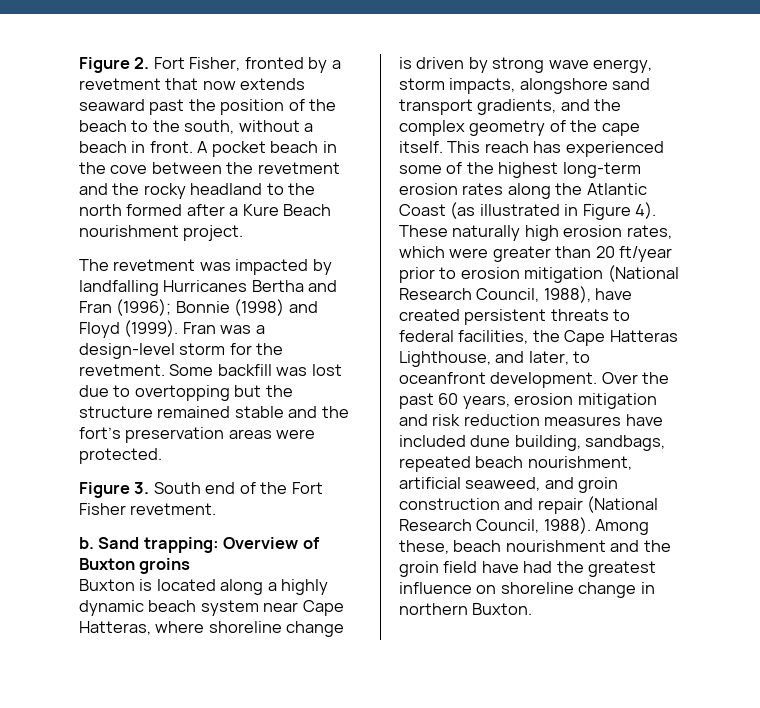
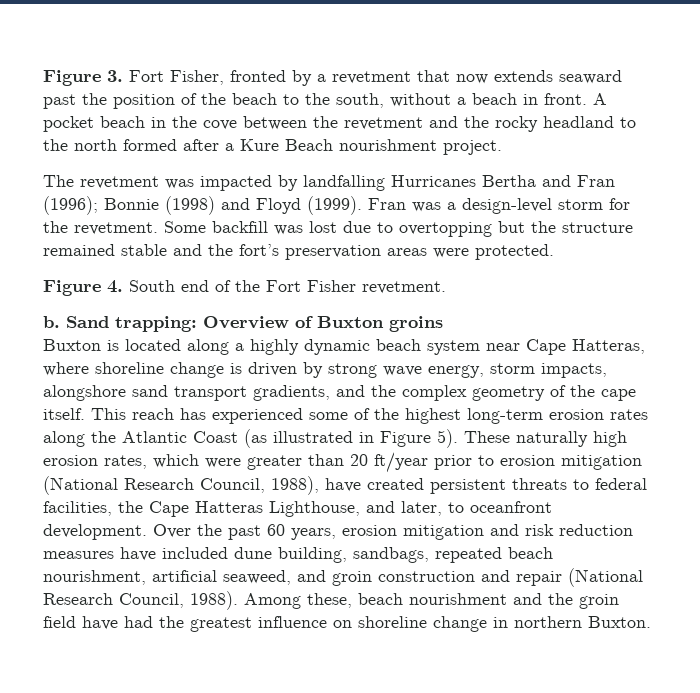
- Figure 2. Fort Fisher, fronted by a revetment that now extends seaward past the position of the beach to the south, without a beach in front.
+ Figure 3. Fort Fisher, fronted by a revetment that now extends seaward past the position of the beach to the south, without a beach in front.
- Figure 3. South end of the Fort Fisher revetment.
+ Figure 4. South end of the Fort Fisher revetment.
- This reach has experienced some of the highest long-term erosion rates along the Atlantic Coast (as illustrated in Figure 4).
+ This reach has experienced some of the highest long-term erosion rates along the Atlantic Coast (as illustrated in Figure 5).

